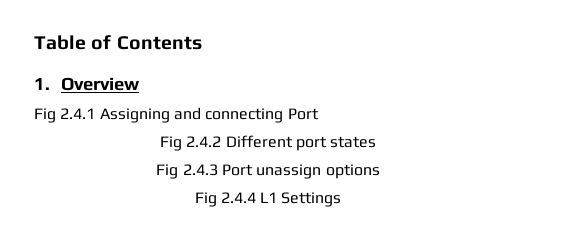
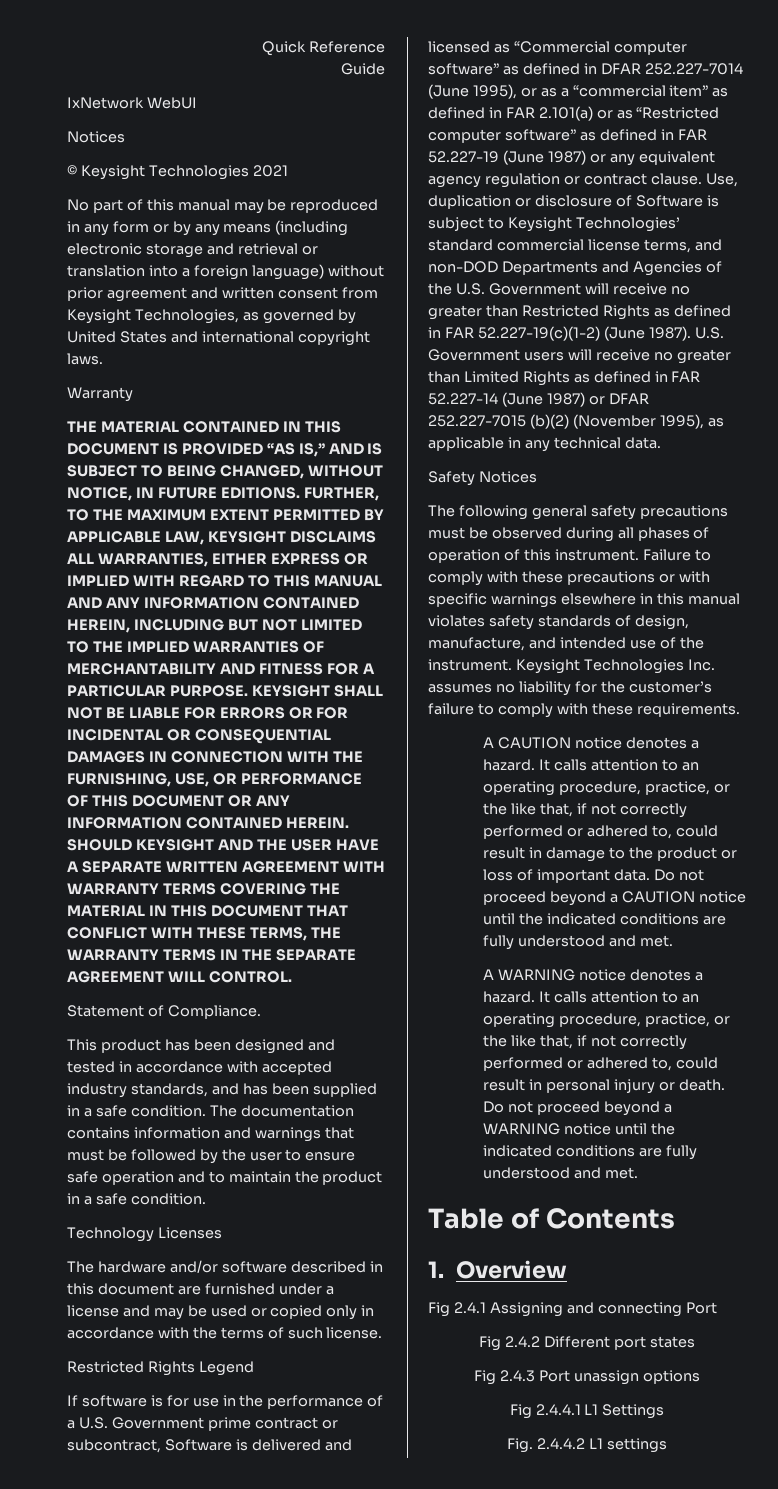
+ Quick Reference
+ Guide
+ IxNetwork WebUI
+ Notices
+ © Keysight Technologies 2021
+ No part of this manual may be reproduced in any form or by any means (including electronic storage and retrieval or translation into a foreign language) without prior agreement and written consent from Keysight Technologies, as governed by United States and international copyright laws.
+ Warranty
+ THE MATERIAL CONTAINED IN THIS DOCUMENT IS PROVIDED “AS IS,” AND IS SUBJECT TO BEING CHANGED, WITHOUT NOTICE, IN FUTURE EDITIONS. FURTHER, TO THE MAXIMUM EXTENT PERMITTED BY APPLICABLE LAW, KEYSIGHT DISCLAIMS ALL WARRANTIES, EITHER EXPRESS OR IMPLIED WITH REGARD TO THIS MANUAL AND ANY INFORMATION CONTAINED HEREIN, INCLUDING BUT NOT LIMITED TO THE IMPLIED WARRANTIES OF MERCHANTABILITY AND FITNESS FOR A PARTICULAR PURPOSE. KEYSIGHT SHALL NOT BE LIABLE FOR ERRORS OR FOR INCIDENTAL OR CONSEQUENTIAL DAMAGES IN CONNECTION WITH THE FURNISHING, USE, OR PERFORMANCE OF THIS DOCUMENT OR ANY INFORMATION CONTAINED HEREIN. SHOULD KEYSIGHT AND THE USER HAVE A SEPARATE WRITTEN AGREEMENT WITH WARRANTY TERMS COVERING THE MATERIAL IN THIS DOCUMENT THAT CONFLICT WITH THESE TERMS, THE WARRANTY TERMS IN THE SEPARATE AGREEMENT WILL CONTROL.
+ Statement of Compliance.
+ This product has been designed and tested in accordance with accepted industry standards, and has been supplied in a safe condition. The documentation contains information and warnings that must be followed by the user to ensure safe operation and to maintain the product in a safe condition.
+ Technology Licenses
+ The hardware and/or software described in this document are furnished under a license and may be used or copied only in accordance with the terms of such license.
+ Restricted Rights Legend
+ If software is for use in the performance of a U.S. Government prime contract or subcontract, Software is delivered and licensed as “Commercial computer software” as defined in DFAR 252.227-7014 (June 1995), or as a “commercial item” as defined in FAR 2.101(a) or as “Restricted computer software” as defined in FAR 52.227-19 (June 1987) or any equivalent agency regulation or contract clause. Use, duplication or disclosure of Software is subject to Keysight Technologies’ standard commercial license terms, and non-DOD Departments and Agencies of the U.S. Government will receive no greater than Restricted Rights as defined in FAR 52.227-19(c)(1-2) (June 1987). U.S. Government users will receive no greater than Limited Rights as defined in FAR 52.227-14 (June 1987) or DFAR 252.227-7015 (b)(2) (November 1995), as applicable in any technical data.
+ Safety Notices
+ The following general safety precautions must be observed during all phases of operation of this instrument. Failure to comply with these precautions or with specific warnings elsewhere in this manual violates safety standards of design, manufacture, and intended use of the instrument. Keysight Technologies Inc. assumes no liability for the customer’s failure to comply with these requirements.
+ A CAUTION notice denotes a hazard. It calls attention to an operating procedure, practice, or the like that, if not correctly performed or adhered to, could result in damage to the product or loss of important data. Do not proceed beyond a CAUTION notice until the indicated conditions are fully understood and met.
+ A WARNING notice denotes a hazard. It calls attention to an operating procedure, practice, or the like that, if not correctly performed or adhered to, could result in personal injury or death. Do not proceed beyond a WARNING notice until the indicated conditions are fully understood and met.
- Fig 2.4.4 L1 Settings
+ Fig 2.4.4.1 L1 Settings
+ Fig. 2.4.4.2 L1 settings

